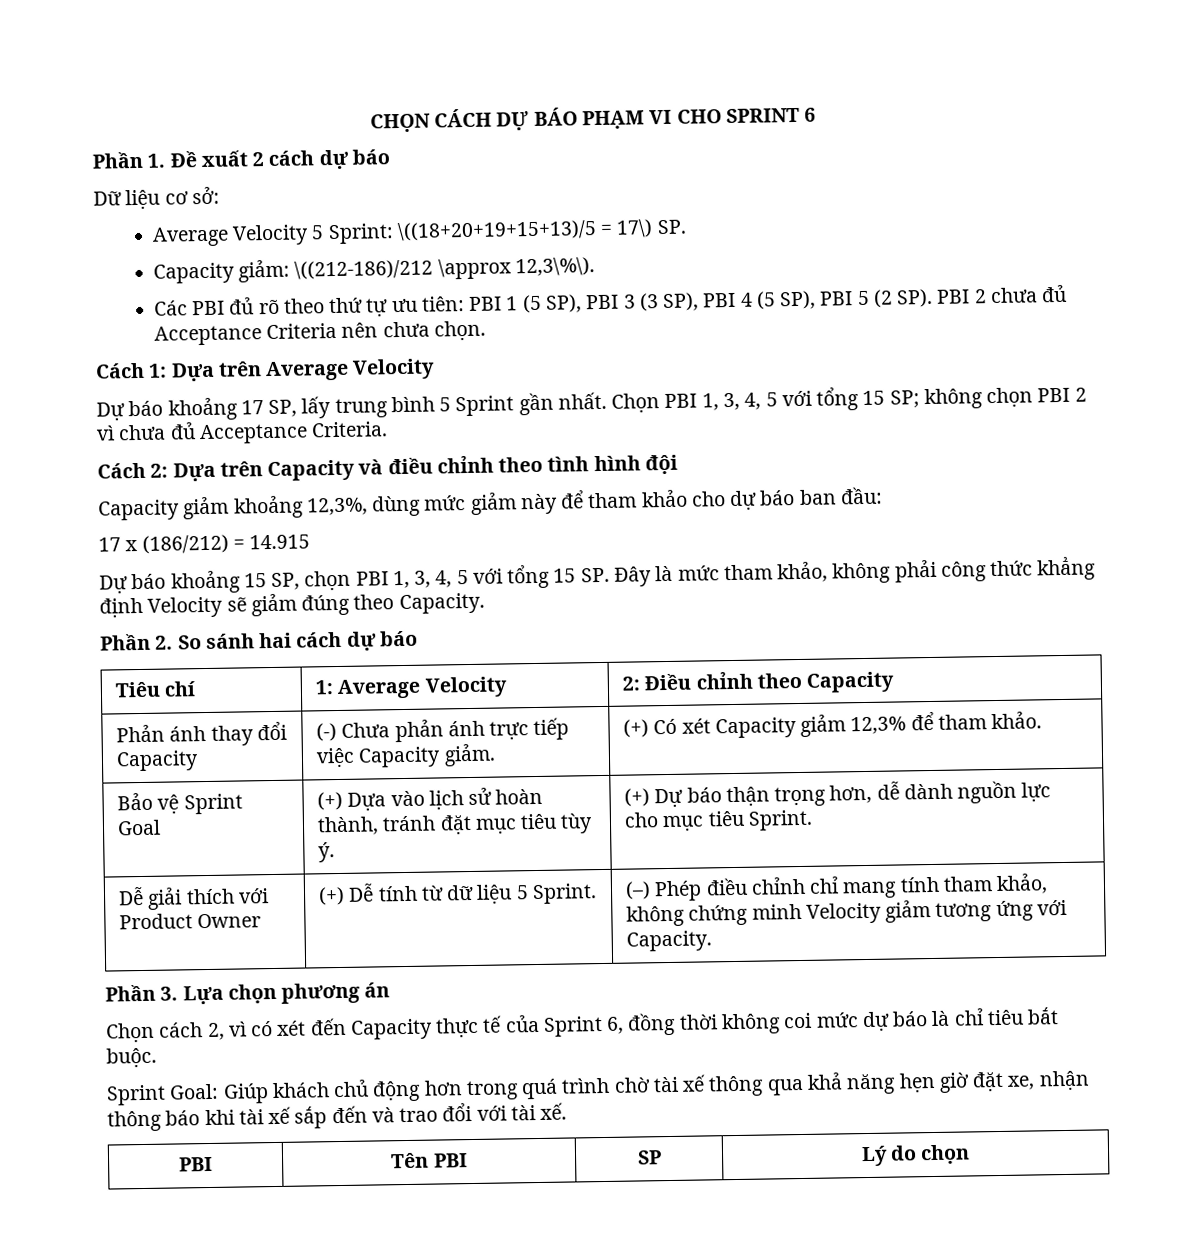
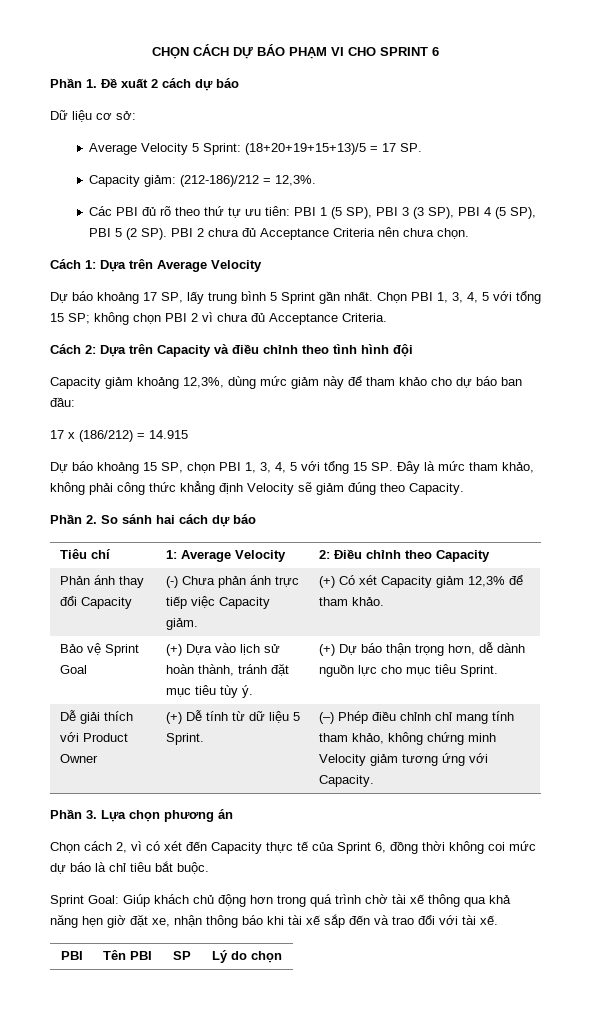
- Average Velocity 5 Sprint: \((18+20+19+15+13)/5 = 17\) SP.
+ Average Velocity 5 Sprint: (18+20+19+15+13)/5 = 17 SP.
- Capacity giảm: \((212-186)/212 \approx 12,3\%\).
+ Capacity giảm: (212-186)/212 = 12,3%.

